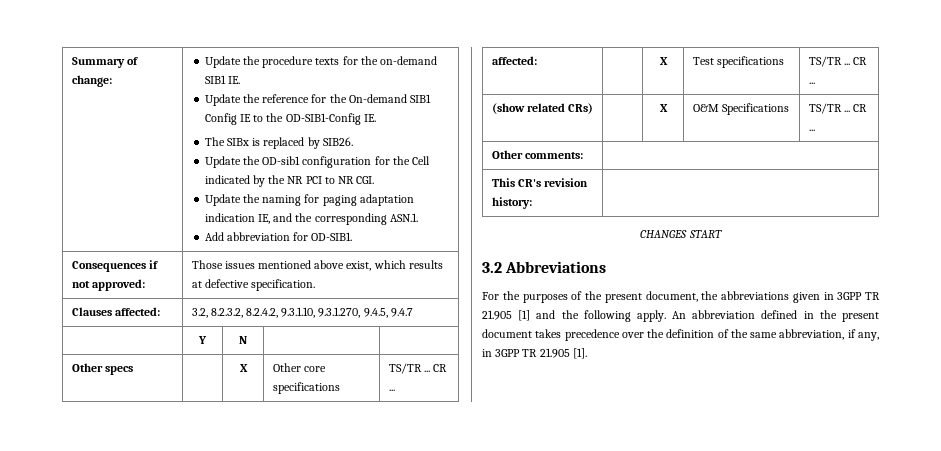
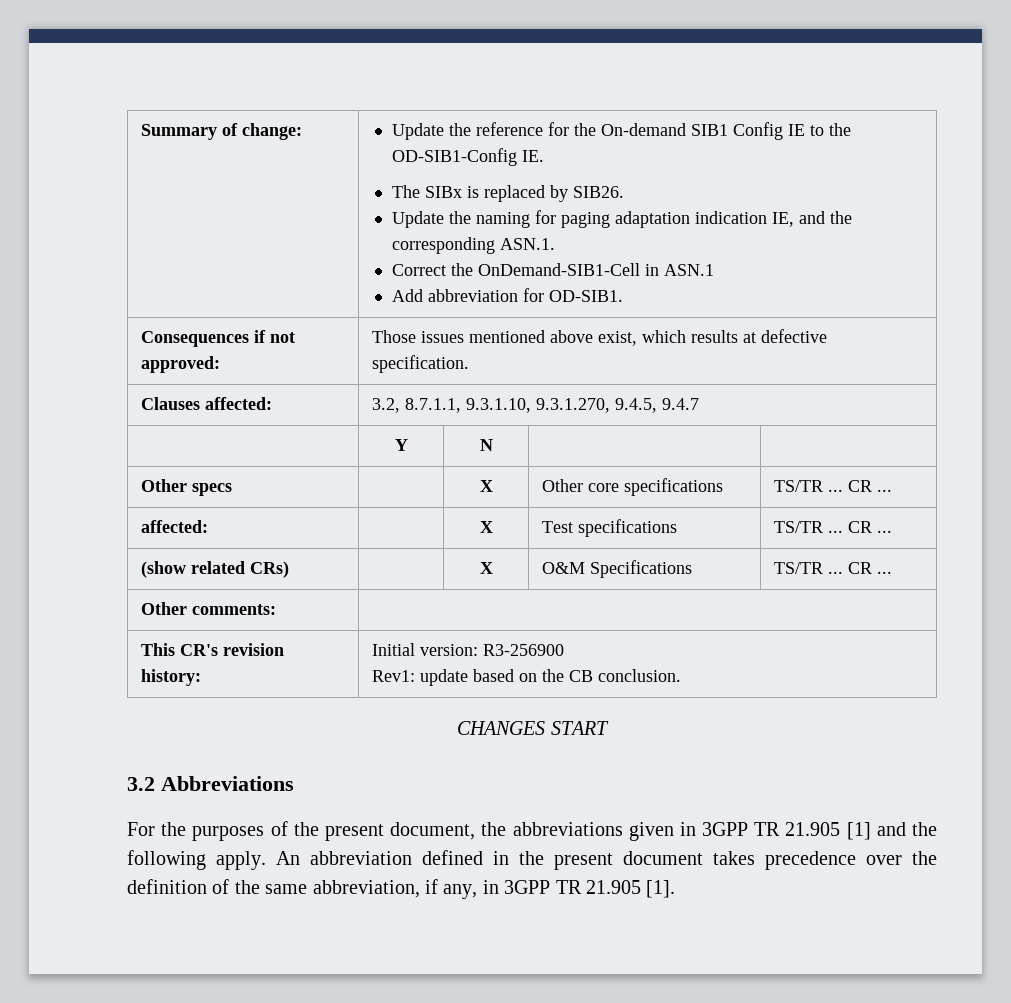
- Update the procedure texts for the on-demand SIB1 IE.
- Update the OD-sib1 configuration for the Cell indicated by the NR PCI to NR CGI.
+ Correct the OnDemand-SIB1-Cell in ASN.1
- Clauses affected: | 3.2, 8.2.3.2, 8.2.4.2, 9.3.1.10, 9.3.1.270, 9.4.5, 9.4.7
+ Clauses affected: | 3.2, 8.7.1.1, 9.3.1.10, 9.3.1.270, 9.4.5, 9.4.7
- This CR's revision history: |
+ This CR's revision history: | Initial version: R3-256900
+ Rev1: update based on the CB conclusion.

